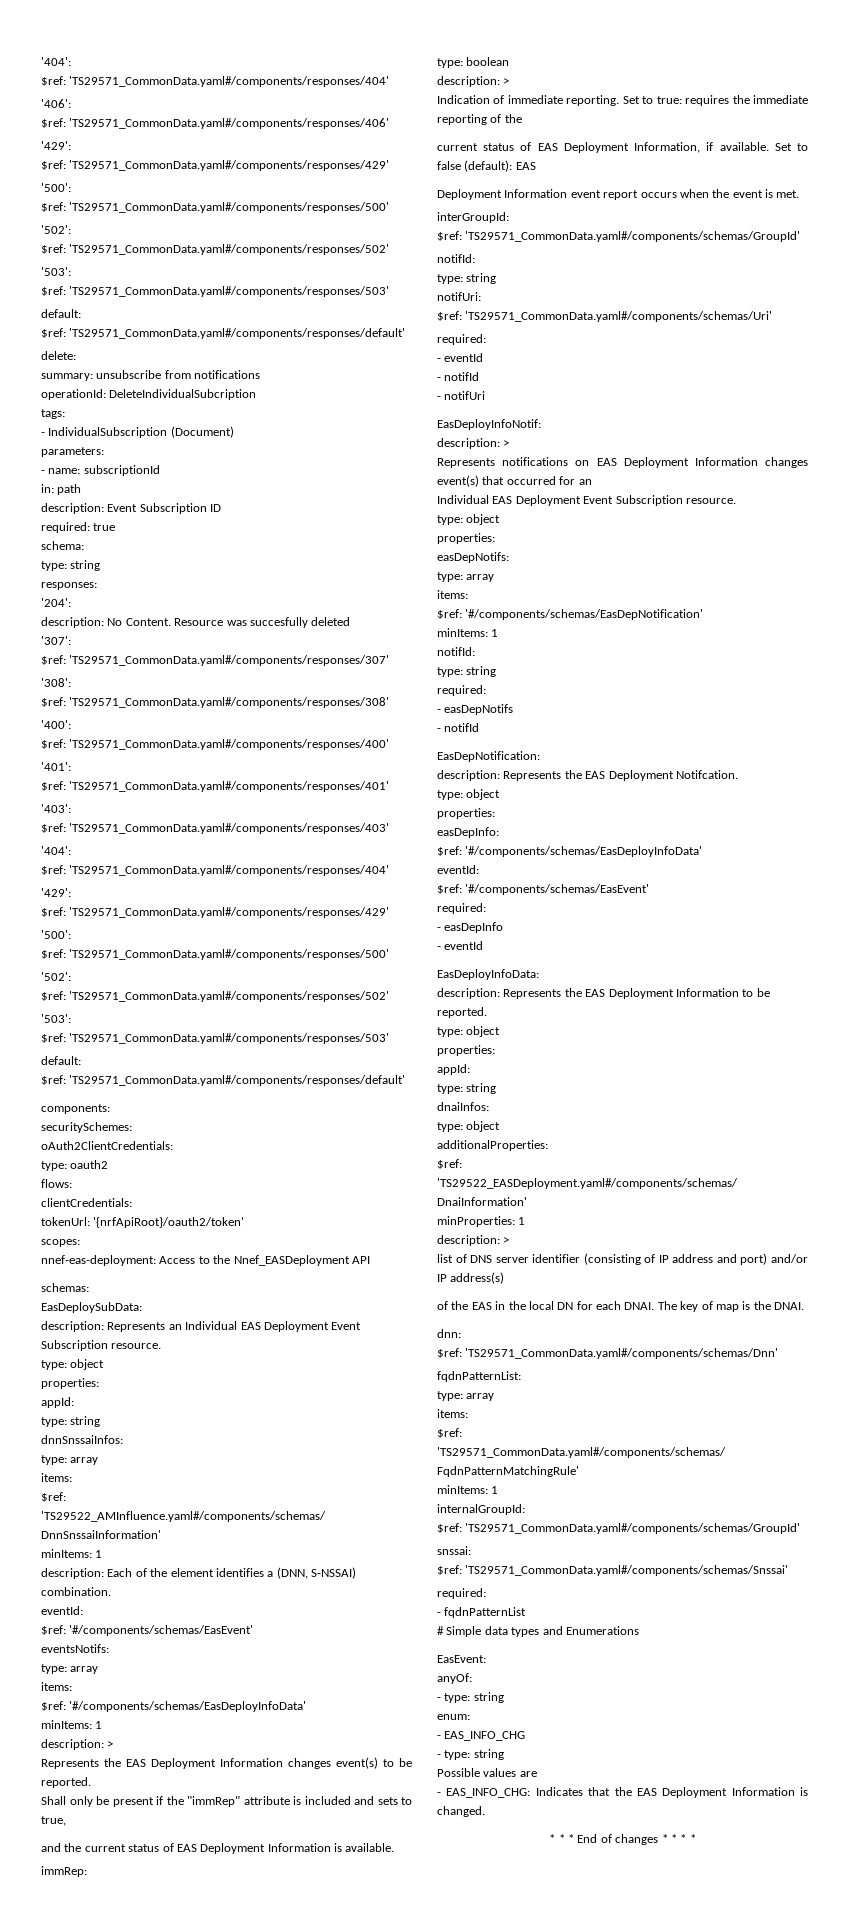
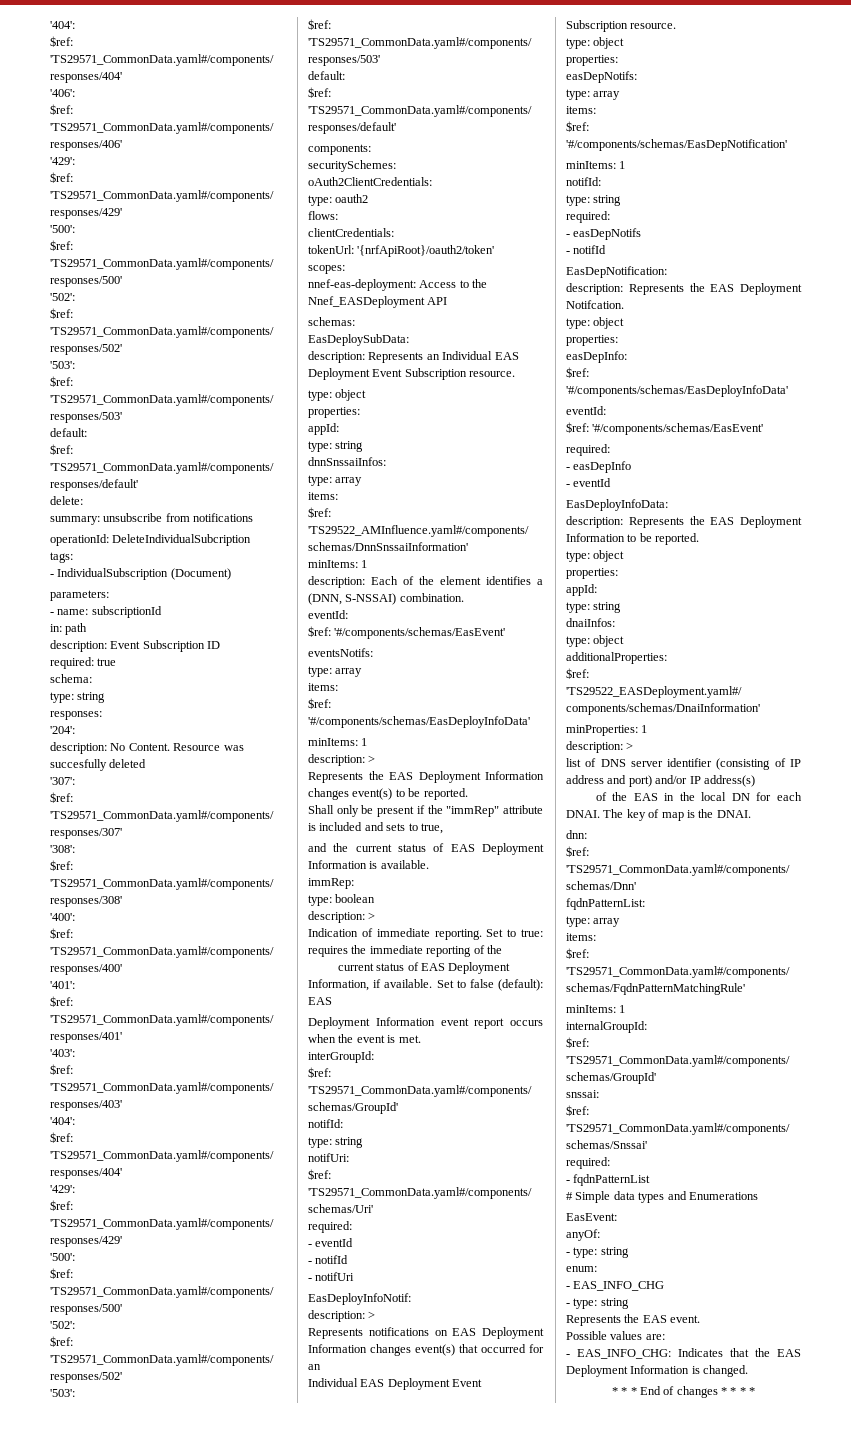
+ Represents the EAS event.
- Possible values are
+ Possible values are:

